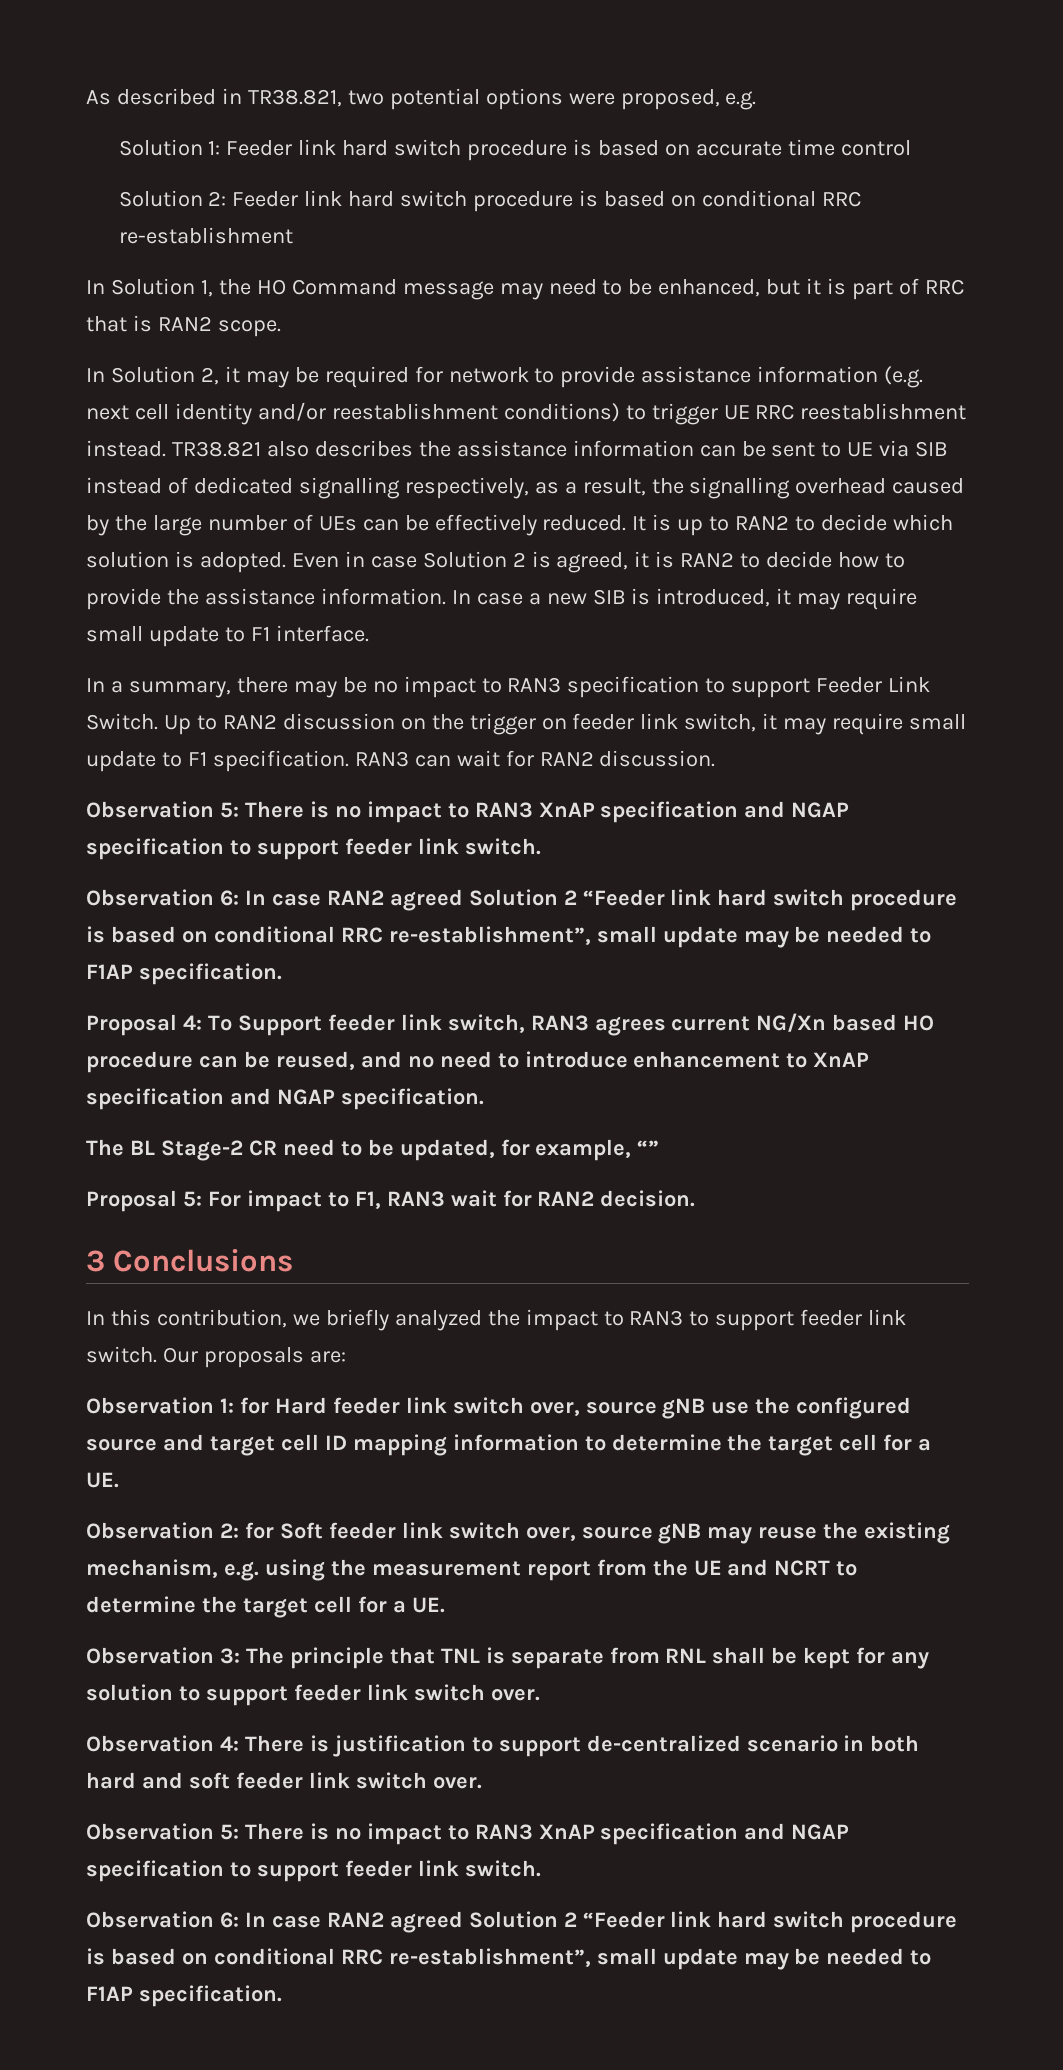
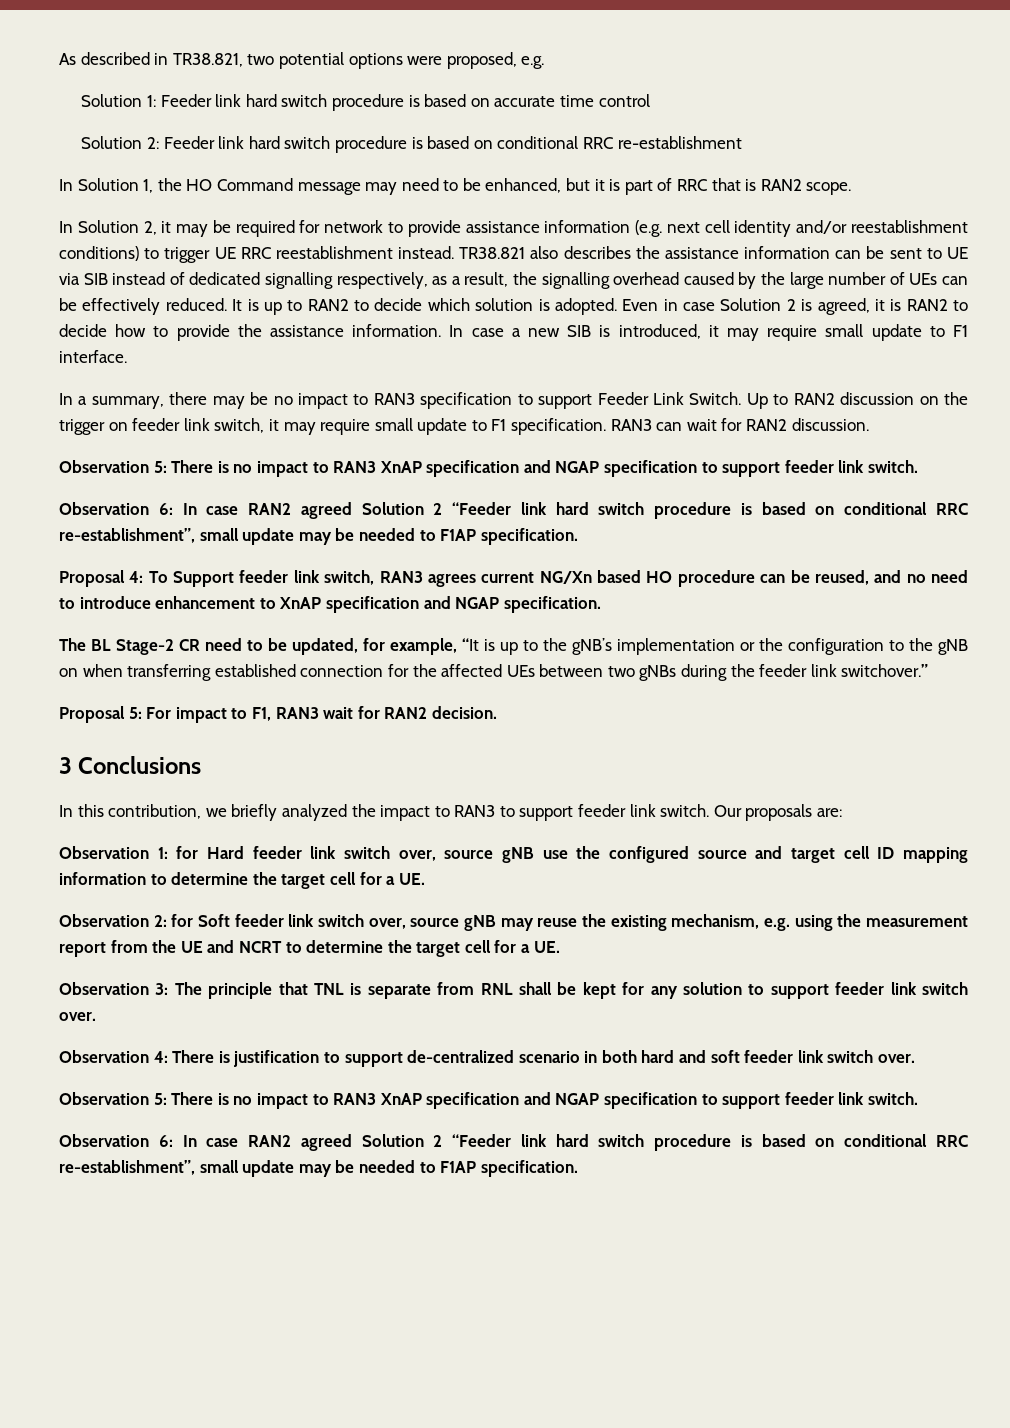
- The BL Stage-2 CR need to be updated, for example, “”
+ The BL Stage-2 CR need to be updated, for example, “It is up to the gNB’s implementation or the configuration to the gNB on when transferring established connection for the affected UEs between two gNBs during the feeder link switchover.”

